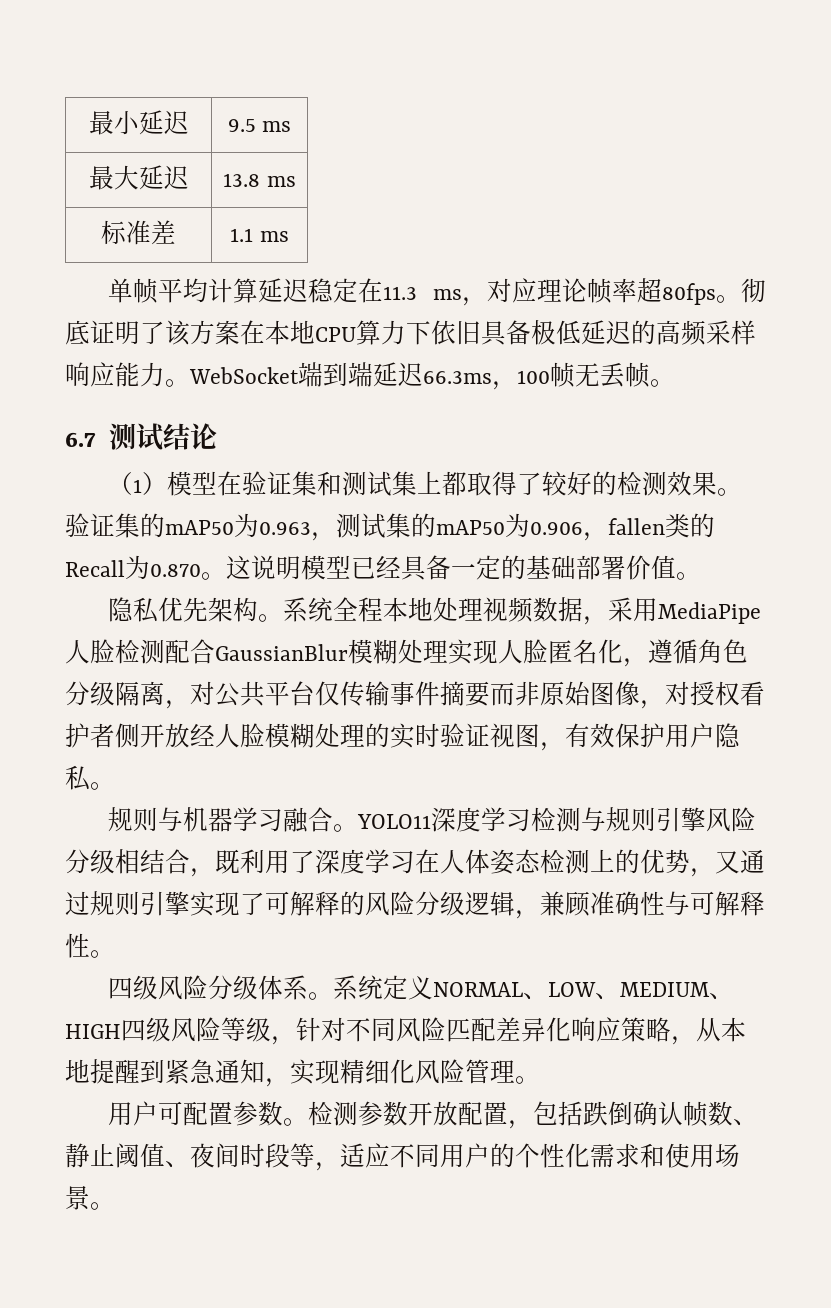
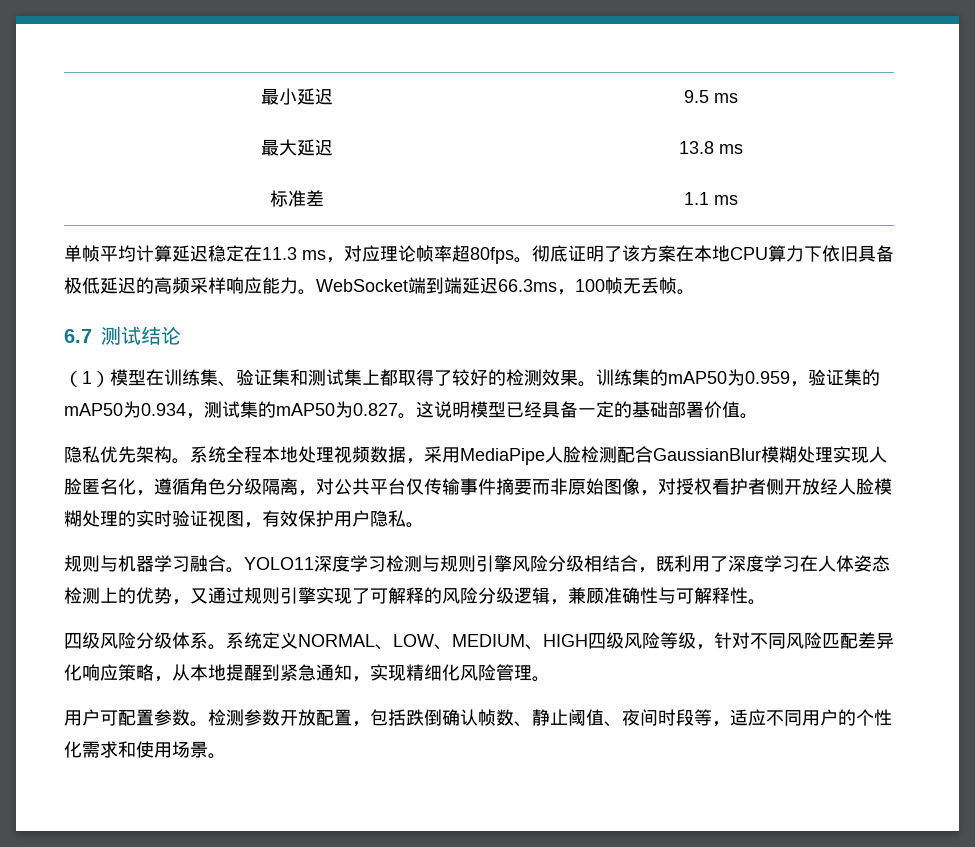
- （1）模型在验证集和测试集上都取得了较好的检测效果。
+ （1）模型在训练集、验证集和测试集上都取得了较好的检测效果。
- 验证集的mAP50为0.963，测试集的mAP50为0.906，fallen类的Recall为0.870。
+ 训练集的mAP50为0.959，验证集的mAP50为0.934，测试集的mAP50为0.827。

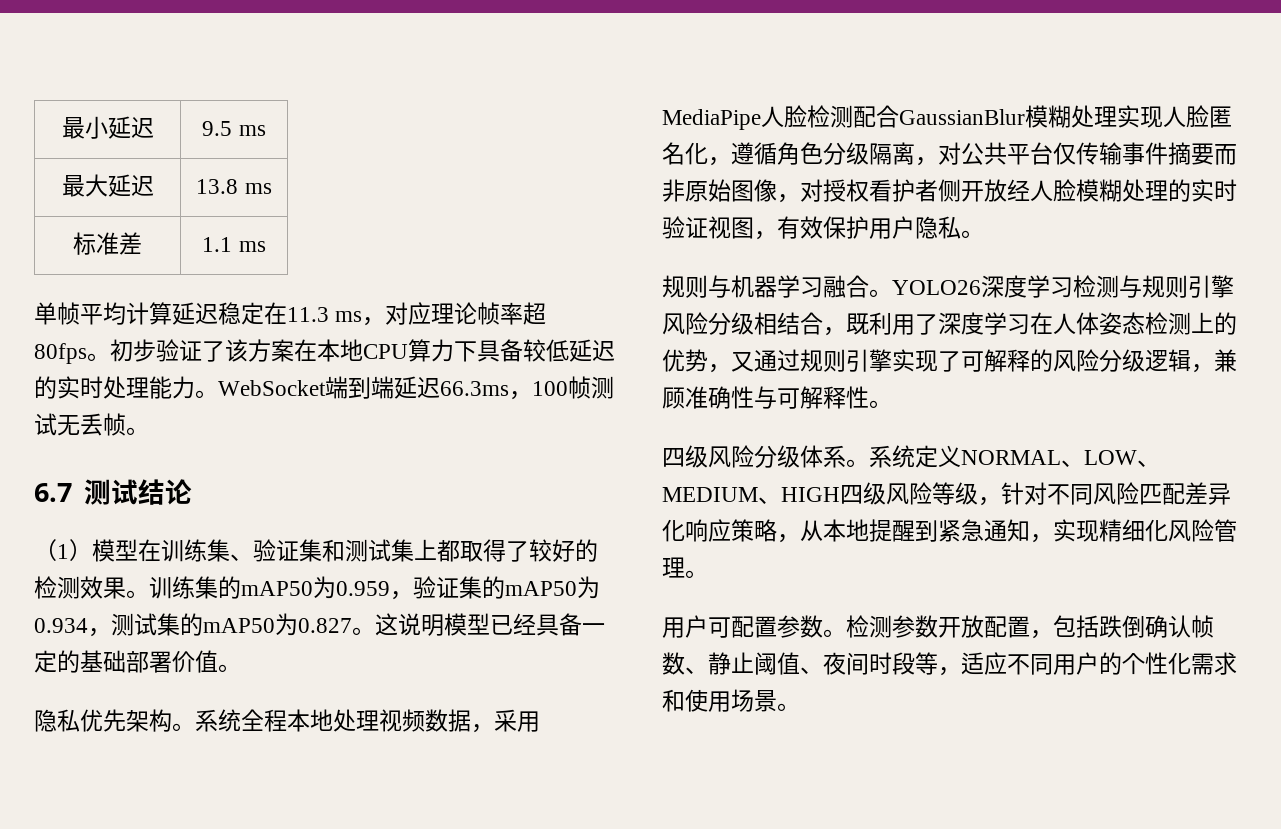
- 彻底证明了该方案在本地CPU算力下依旧具备极低延迟的高频采样响应能力。
+ 初步验证了该方案在本地CPU算力下具备较低延迟的实时处理能力。
- WebSocket端到端延迟66.3ms，100帧无丢帧。
+ WebSocket端到端延迟66.3ms，100帧测试无丢帧。
- YOLO11深度学习检测与规则引擎风险分级相结合，既利用了深度学习在人体姿态检测上的优势，又通过规则引擎实现了可解释的风险分级逻辑，兼顾准确性与可解释性。
+ YOLO26深度学习检测与规则引擎风险分级相结合，既利用了深度学习在人体姿态检测上的优势，又通过规则引擎实现了可解释的风险分级逻辑，兼顾准确性与可解释性。

